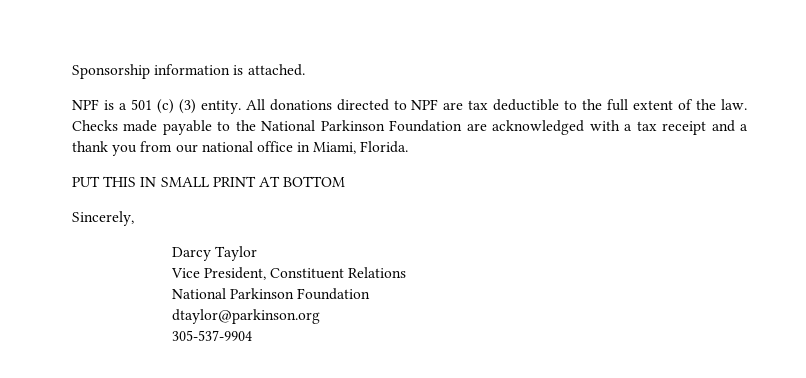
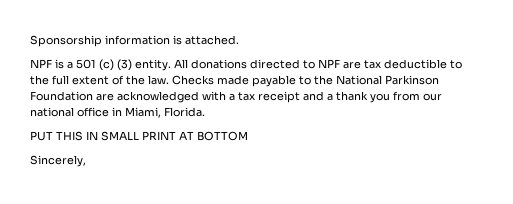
- Darcy Taylor
- Vice President, Constituent Relations
- National Parkinson Foundation
- dtaylor@parkinson.org
- 305-537-9904

